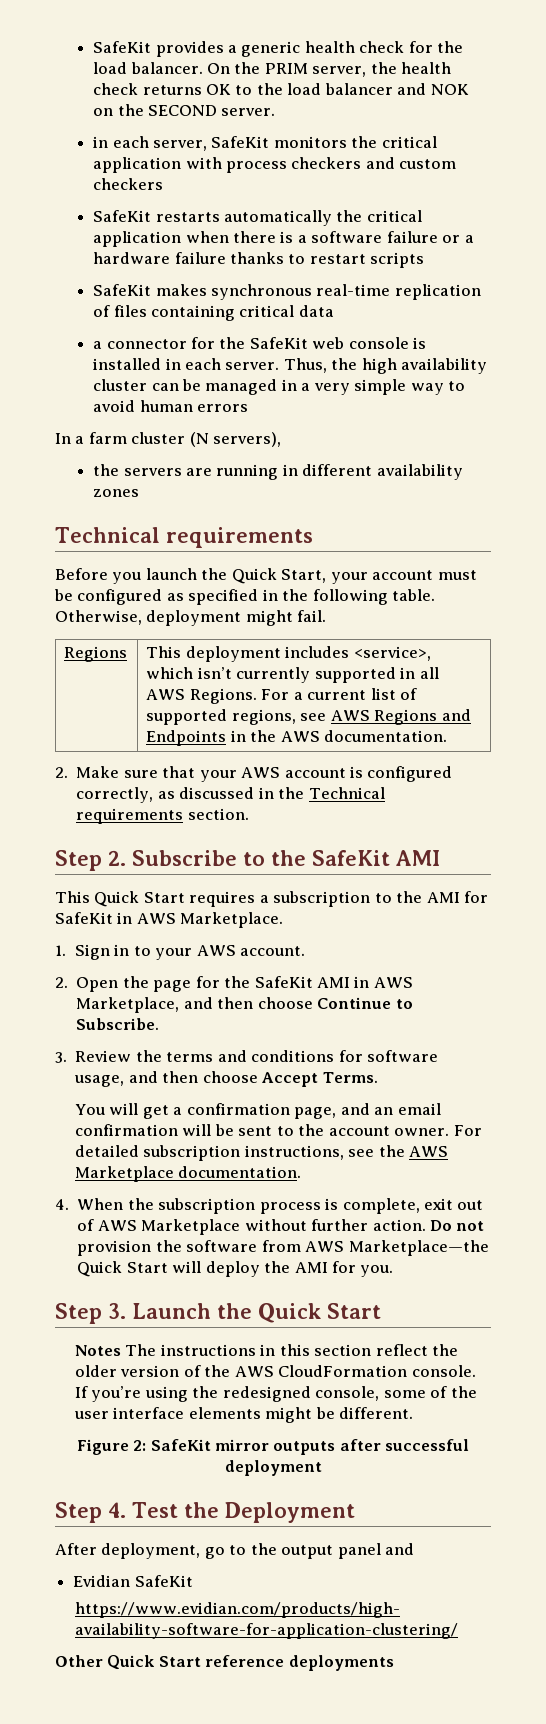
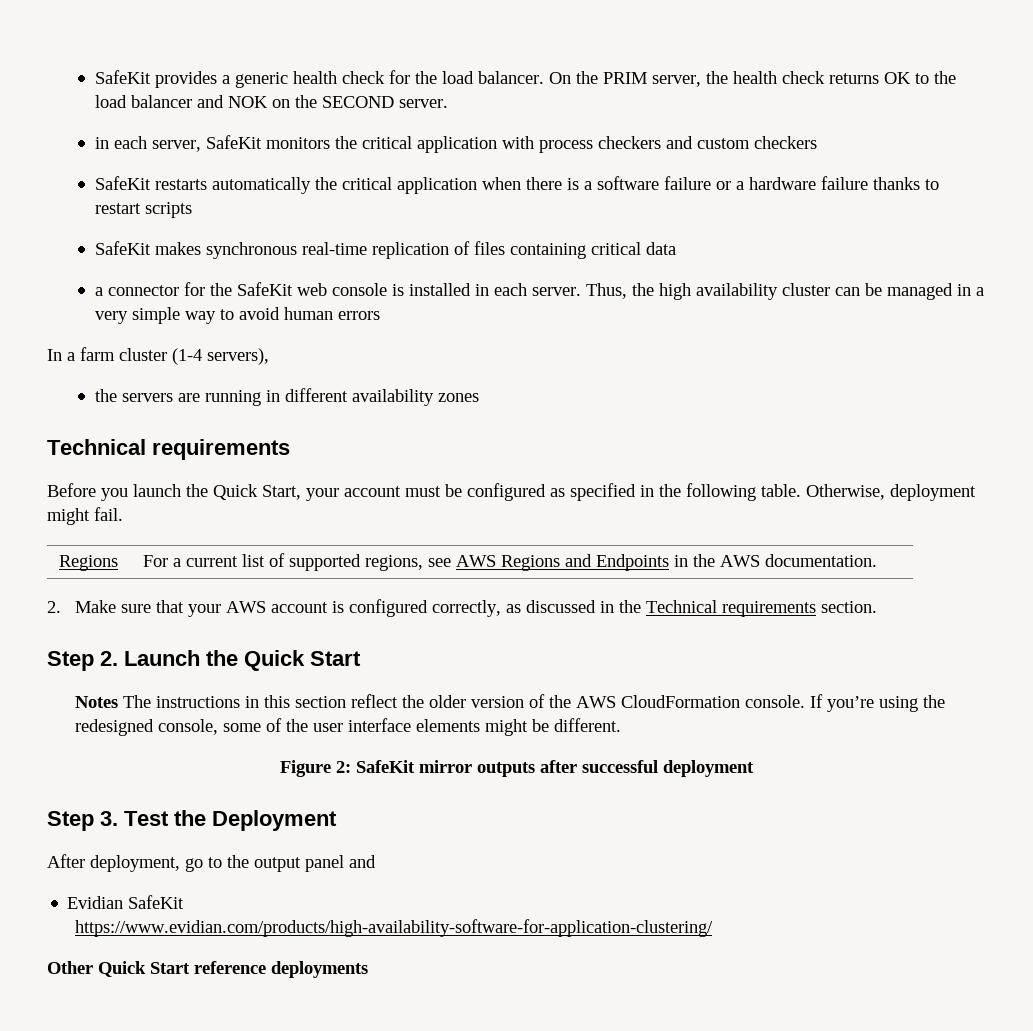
- In a farm cluster (N servers),
+ In a farm cluster (1-4 servers),
- Regions | This deployment includes <service>, which isn’t currently supported in all AWS Regions. For a current list of supported regions, see AWS Regions and Endpoints in the AWS documentation.
+ Regions | For a current list of supported regions, see AWS Regions and Endpoints in the AWS documentation.
- Step 2. Subscribe to the SafeKit AMI
- This Quick Start requires a subscription to the AMI for SafeKit in AWS Marketplace.
- 1. Sign in to your AWS account.
- 2. Open the page for the SafeKit AMI in AWS Marketplace, and then choose Continue to Subscribe.
- 3. Review the terms and conditions for software usage, and then choose Accept Terms.
- You will get a confirmation page, and an email confirmation will be sent to the account owner. For detailed subscription instructions, see the AWS Marketplace documentation.
- 4. When the subscription process is complete, exit out of AWS Marketplace without further action. Do not provision the software from AWS Marketplace—the Quick Start will deploy the AMI for you.
- Step 3. Launch the Quick Start
+ Step 2. Launch the Quick Start
- Step 4. Test the Deployment
+ Step 3. Test the Deployment

